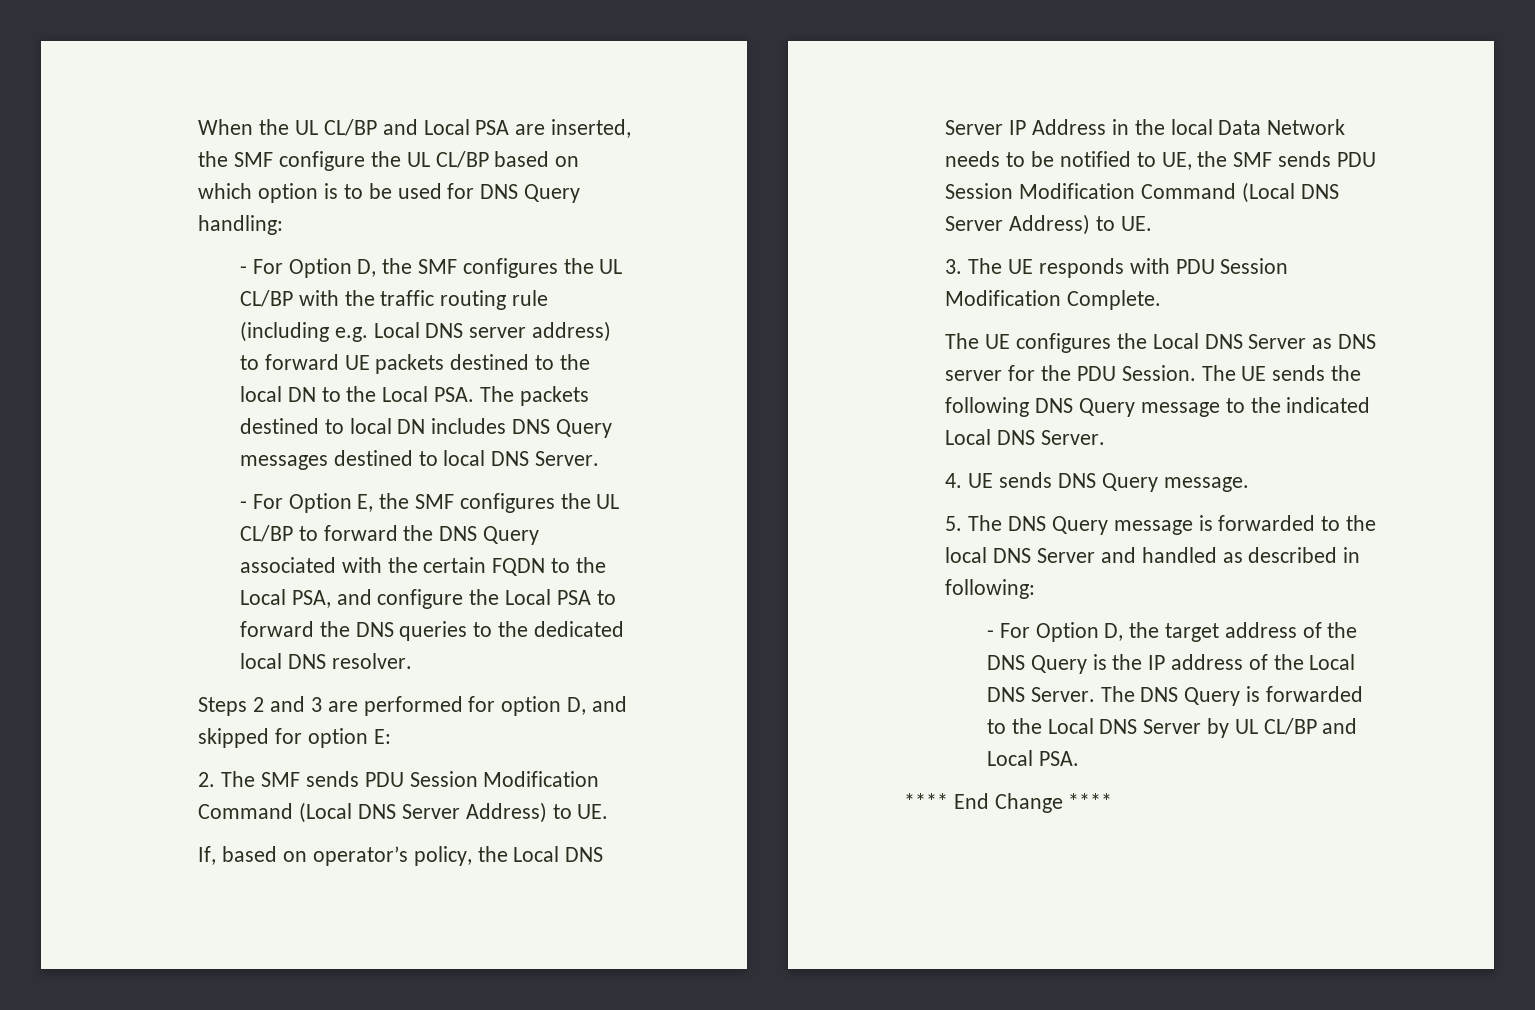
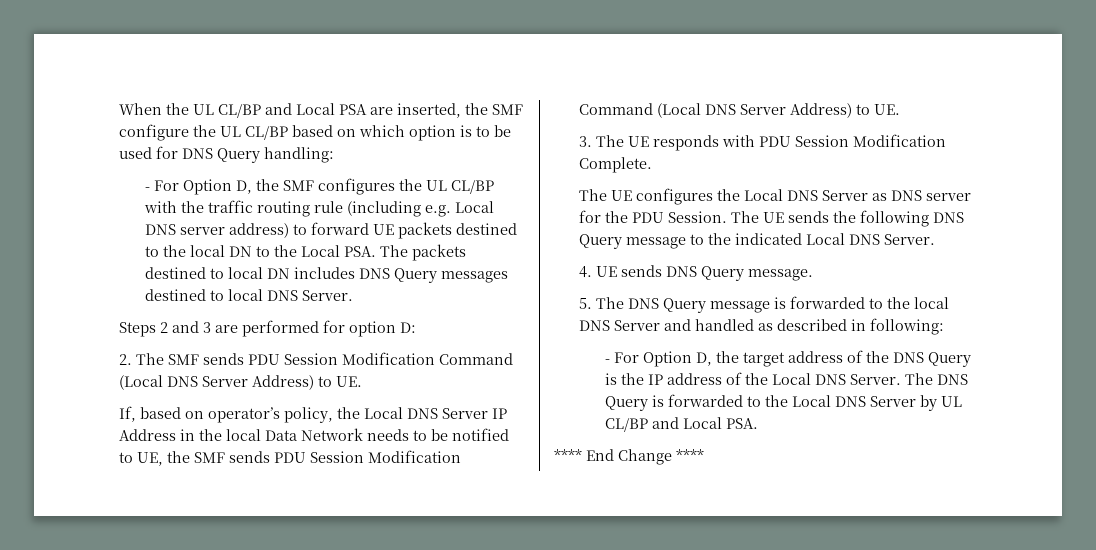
- - For Option E, the SMF configures the UL CL/BP to forward the DNS Query associated with the certain FQDN to the Local PSA, and configure the Local PSA to forward the DNS queries to the dedicated local DNS resolver.
- Steps 2 and 3 are performed for option D, and skipped for option E:
+ Steps 2 and 3 are performed for option D:

